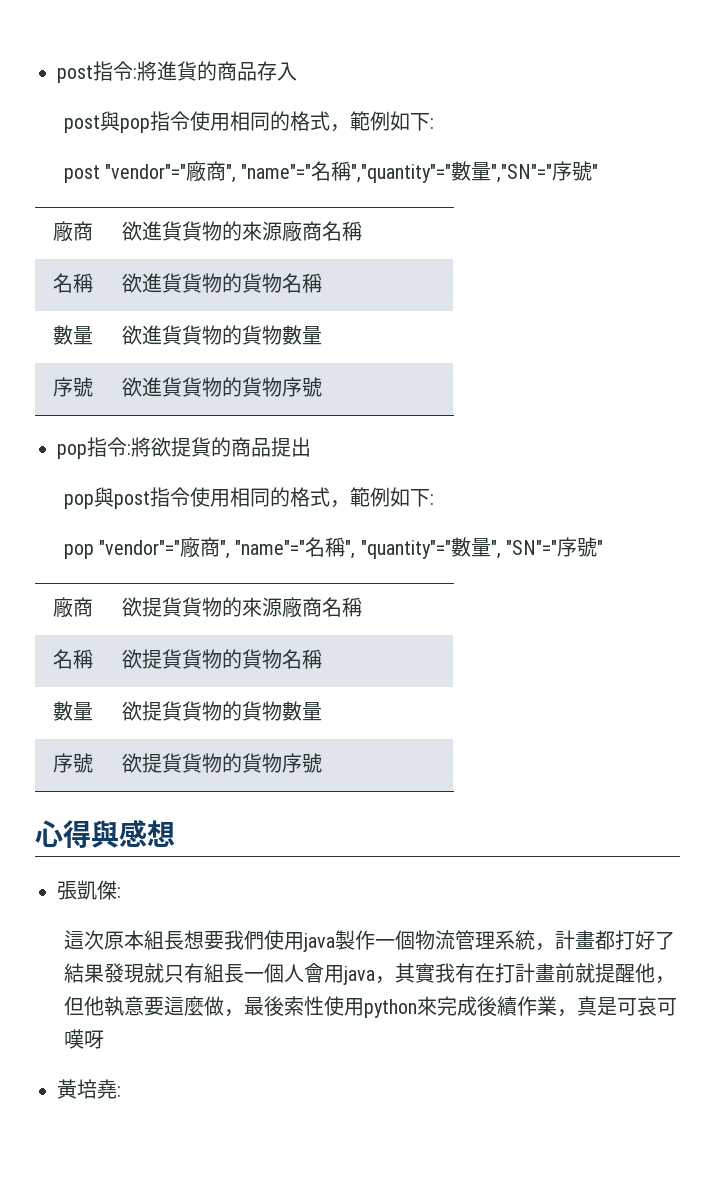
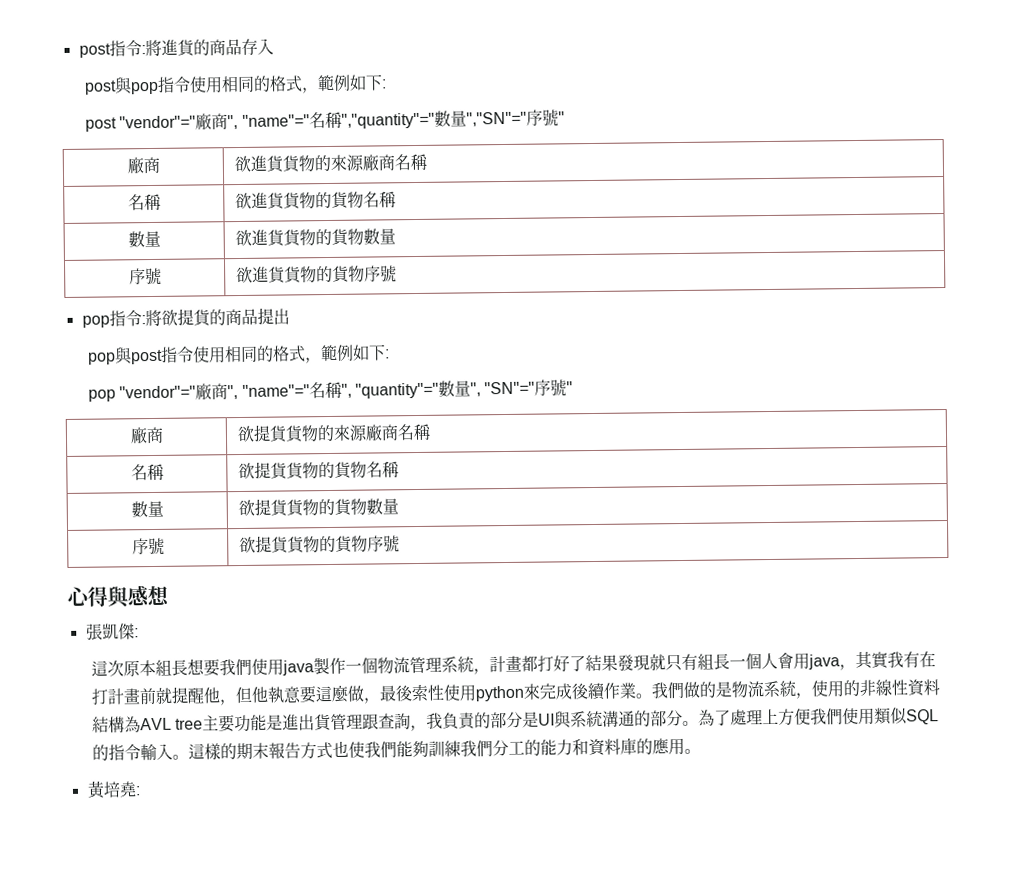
- 這次原本組長想要我們使用java製作一個物流管理系統，計畫都打好了結果發現就只有組長一個人會用java，其實我有在打計畫前就提醒他，但他執意要這麼做，最後索性使用python來完成後續作業，真是可哀可嘆呀
+ 這次原本組長想要我們使用java製作一個物流管理系統，計畫都打好了結果發現就只有組長一個人會用java，其實我有在打計畫前就提醒他，但他執意要這麼做，最後索性使用python來完成後續作業。我們做的是物流系統，使用的非線性資料結構為AVL tree主要功能是進出貨管理跟查詢，我負責的部分是UI與系統溝通的部分。為了處理上方便我們使用類似SQL的指令輸入。這樣的期末報告方式也使我們能夠訓練我們分工的能力和資料庫的應用。

